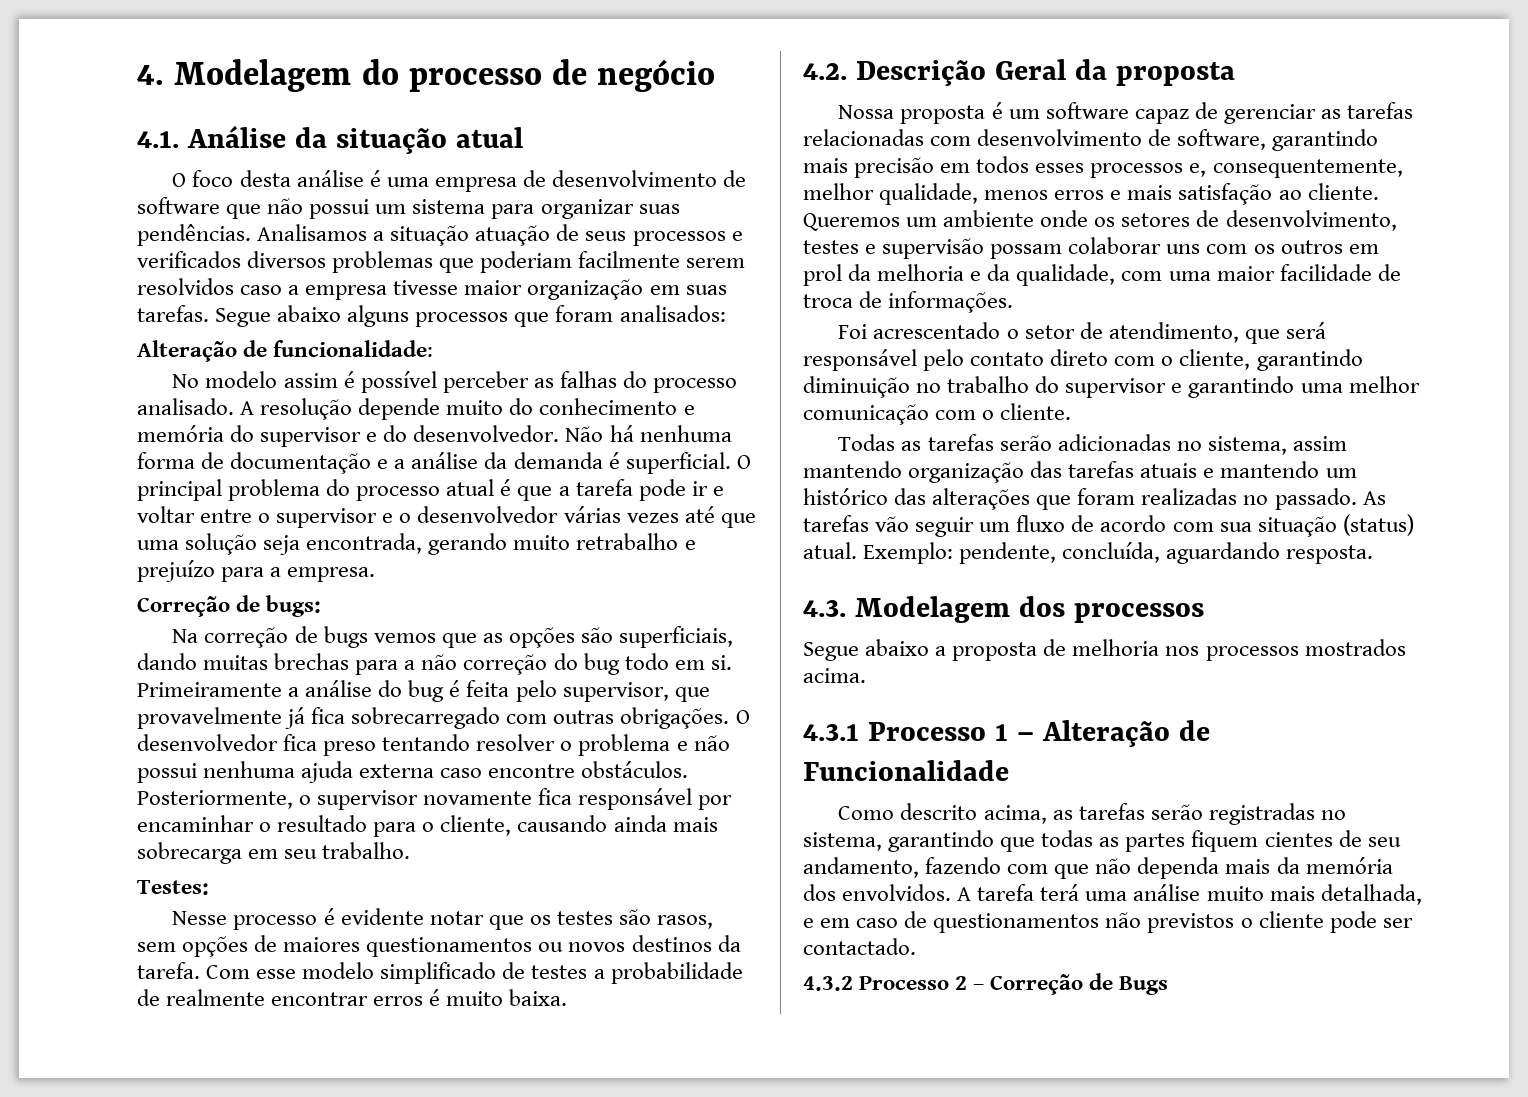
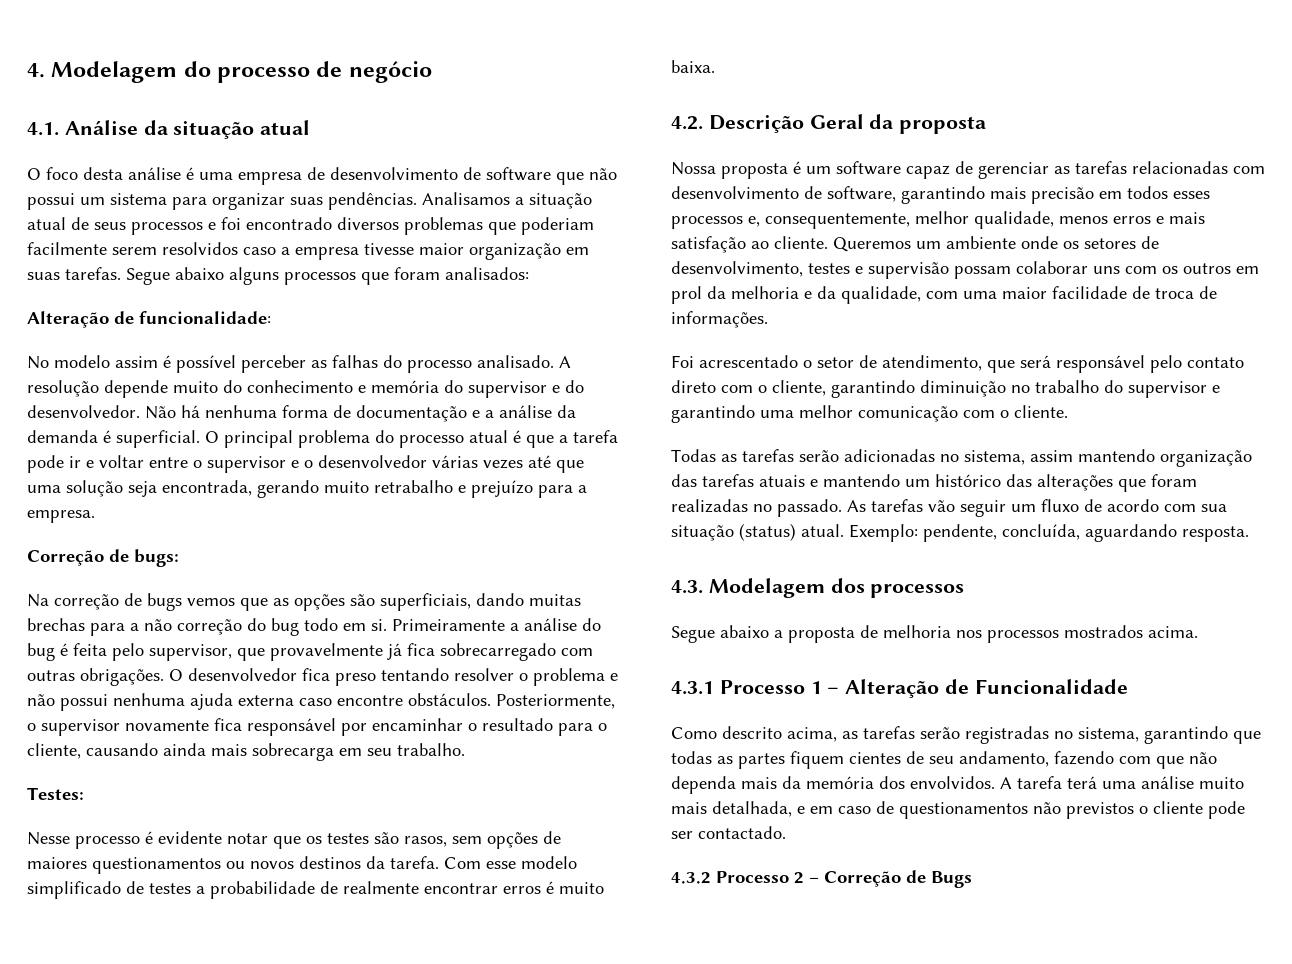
- Analisamos a situação atuação de seus processos e verificados diversos problemas que poderiam facilmente serem resolvidos caso a empresa tivesse maior organização em suas tarefas.
+ Analisamos a situação atual de seus processos e foi encontrado diversos problemas que poderiam facilmente serem resolvidos caso a empresa tivesse maior organização em suas tarefas.

